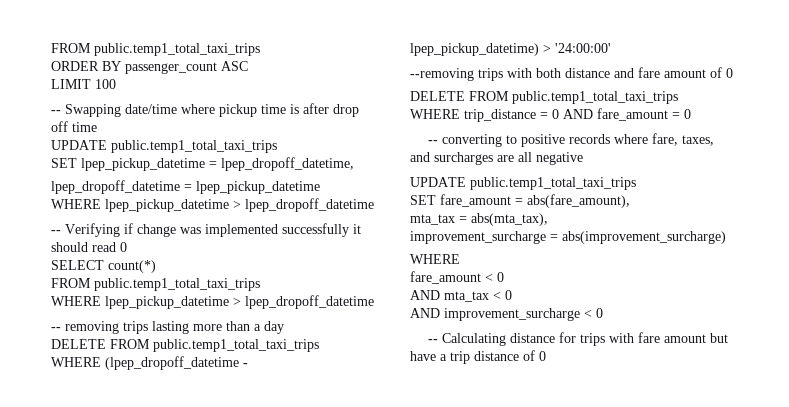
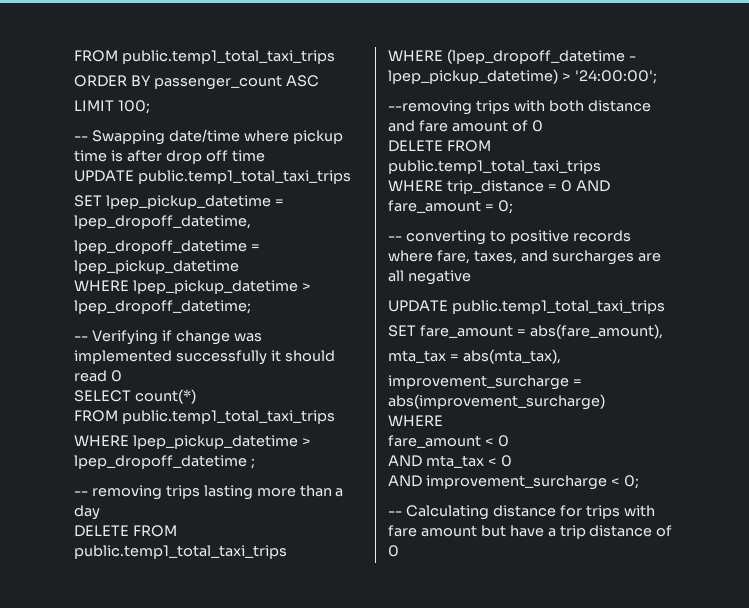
- LIMIT 100
+ LIMIT 100;
  lpep_dropoff_datetime = lpep_pickup_datetime
- WHERE lpep_pickup_datetime > lpep_dropoff_datetime
+ WHERE lpep_pickup_datetime > lpep_dropoff_datetime;
  SELECT count(*)
  FROM public.temp1_total_taxi_trips
- WHERE lpep_pickup_datetime > lpep_dropoff_datetime
+ WHERE lpep_pickup_datetime > lpep_dropoff_datetime ;
- WHERE (lpep_dropoff_datetime - lpep_pickup_datetime) > '24:00:00'
+ WHERE (lpep_dropoff_datetime - lpep_pickup_datetime) > '24:00:00';
- WHERE trip_distance = 0 AND fare_amount = 0
+ WHERE trip_distance = 0 AND fare_amount = 0;
- AND improvement_surcharge < 0
+ AND improvement_surcharge < 0;

